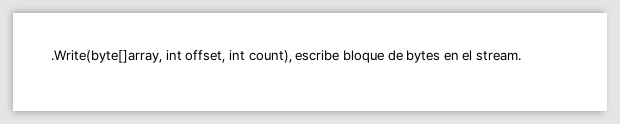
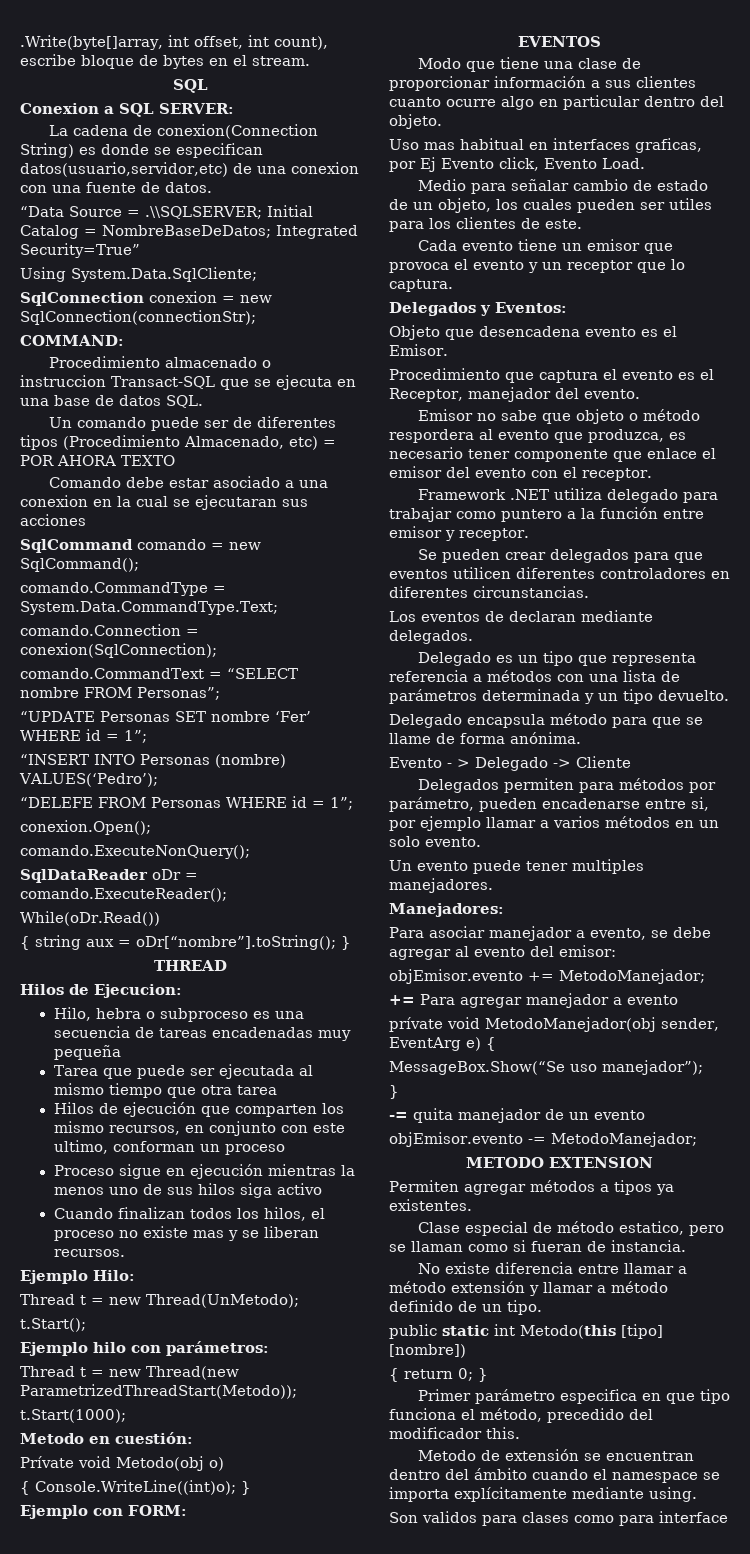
  .Write(byte[]array, int offset, int count), escribe bloque de bytes en el stream.
+ SQL
+ Conexion a SQL SERVER:
+ La cadena de conexion(Connection String) es donde se especifican datos(usuario,servidor,etc) de una conexion con una fuente de datos.
+ “Data Source = .\\SQLSERVER; Initial Catalog = NombreBaseDeDatos; Integrated Security=True”
+ Using System.Data.SqlCliente;
+ SqlConnection conexion = new SqlConnection(connectionStr);
+ COMMAND:
+ Procedimiento almacenado o instruccion Transact-SQL que se ejecuta en una base de datos SQL.
+ Un comando puede ser de diferentes tipos (Procedimiento Almacenado, etc) = POR AHORA TEXTO
+ Comando debe estar asociado a una conexion en la cual se ejecutaran sus acciones
+ SqlCommand comando = new SqlCommand();
+ comando.CommandType = System.Data.CommandType.Text;
+ comando.Connection = conexion(SqlConnection);
+ comando.CommandText = “SELECT nombre FROM Personas”;
+ “UPDATE Personas SET nombre ‘Fer’ WHERE id = 1”;
+ “INSERT INTO Personas (nombre) VALUES(‘Pedro’);
+ “DELEFE FROM Personas WHERE id = 1”;
+ conexion.Open();
+ comando.ExecuteNonQuery();
+ SqlDataReader oDr = comando.ExecuteReader();
+ While(oDr.Read())
+ { string aux = oDr[“nombre”].toString(); }
+ THREAD
+ Hilos de Ejecucion:
+ Hilo, hebra o subproceso es una secuencia de tareas encadenadas muy pequeña
+ Tarea que puede ser ejecutada al mismo tiempo que otra tarea
+ Hilos de ejecución que comparten los mismo recursos, en conjunto con este ultimo, conforman un proceso
+ Proceso sigue en ejecución mientras la menos uno de sus hilos siga activo
+ Cuando finalizan todos los hilos, el proceso no existe mas y se liberan recursos.
+ Ejemplo Hilo:
+ Thread t = new Thread(UnMetodo);
+ t.Start();
+ Ejemplo hilo con parámetros:
+ Thread t = new Thread(new ParametrizedThreadStart(Metodo));
+ t.Start(1000);
+ Metodo en cuestión:
+ Prívate void Metodo(obj o)
+ { Console.WriteLine((int)o); }
+ Ejemplo con FORM:
+ EVENTOS
+ Modo que tiene una clase de proporcionar información a sus clientes cuanto ocurre algo en particular dentro del objeto.
+ Uso mas habitual en interfaces graficas, por Ej Evento click, Evento Load.
+ Medio para señalar cambio de estado de un objeto, los cuales pueden ser utiles para los clientes de este.
+ Cada evento tiene un emisor que provoca el evento y un receptor que lo captura.
+ Delegados y Eventos:
+ Objeto que desencadena evento es el Emisor.
+ Procedimiento que captura el evento es el Receptor, manejador del evento.
+ Emisor no sabe que objeto o método respordera al evento que produzca, es necesario tener componente que enlace el emisor del evento con el receptor.
+ Framework .NET utiliza delegado para trabajar como puntero a la función entre emisor y receptor.
+ Se pueden crear delegados para que eventos utilicen diferentes controladores en diferentes circunstancias.
+ Los eventos de declaran mediante delegados.
+ Delegado es un tipo que representa referencia a métodos con una lista de parámetros determinada y un tipo devuelto.
+ Delegado encapsula método para que se llame de forma anónima.
+ Evento - > Delegado -> Cliente
+ Delegados permiten para métodos por parámetro, pueden encadenarse entre si, por ejemplo llamar a varios métodos en un solo evento.
+ Un evento puede tener multiples manejadores.
+ Manejadores:
+ Para asociar manejador a evento, se debe agregar al evento del emisor:
+ objEmisor.evento += MetodoManejador;
+ += Para agregar manejador a evento
+ prívate void MetodoManejador(obj sender, EventArg e) {
+ MessageBox.Show(“Se uso manejador”);
+ }
+ -= quita manejador de un evento
+ objEmisor.evento -= MetodoManejador;
+ METODO EXTENSION
+ Permiten agregar métodos a tipos ya existentes.
+ Clase especial de método estatico, pero se llaman como si fueran de instancia.
+ No existe diferencia entre llamar a método extensión y llamar a método definido de un tipo.
+ public static int Metodo(this [tipo] [nombre])
+ { return 0; }
+ Primer parámetro especifica en que tipo funciona el método, precedido del modificador this.
+ Metodo de extensión se encuentran dentro del ámbito cuando el namespace se importa explícitamente mediante using.
+ Son validos para clases como para interface

